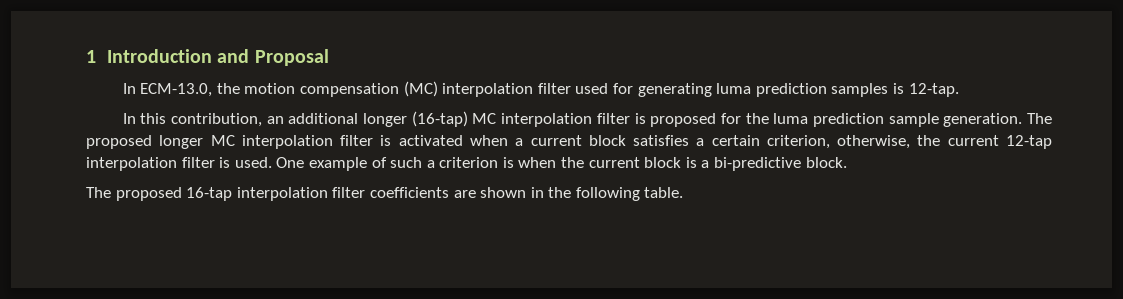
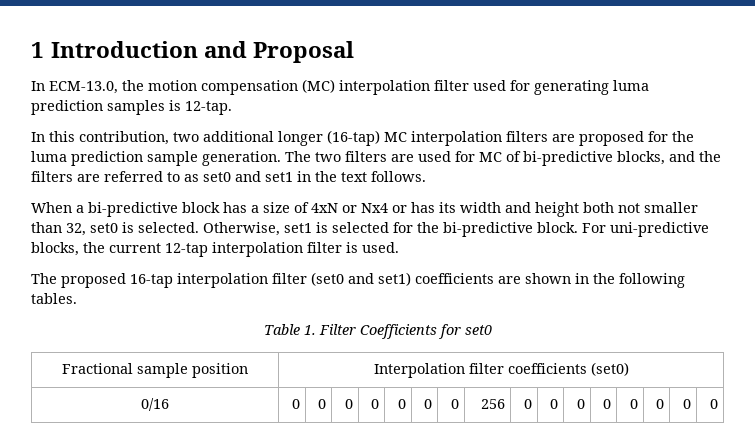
- In this contribution, an additional longer (16-tap) MC interpolation filter is proposed for the luma prediction sample generation.
+ In this contribution, two additional longer (16-tap) MC interpolation filters are proposed for the luma prediction sample generation.
- The proposed longer MC interpolation filter is activated when a current block satisfies a certain criterion, otherwise, the current 12-tap interpolation filter is used. One example of such a criterion is when the current block is a bi-predictive block.
+ The two filters are used for MC of bi-predictive blocks, and the filters are referred to as set0 and set1 in the text follows.
+ When a bi-predictive block has a size of 4xN or Nx4 or has its width and height both not smaller than 32, set0 is selected. Otherwise, set1 is selected for the bi-predictive block. For uni-predictive blocks, the current 12-tap interpolation filter is used.
- The proposed 16-tap interpolation filter coefficients are shown in the following table.
+ The proposed 16-tap interpolation filter (set0 and set1) coefficients are shown in the following tables.
+ Table 1. Filter Coefficients for set0
+ Fractional sample position | Interpolation filter coefficients (set0)
+ 0/16 | 0 | 0 | 0 | 0 | 0 | 0 | 0 | 256 | 0 | 0 | 0 | 0 | 0 | 0 | 0 | 0

